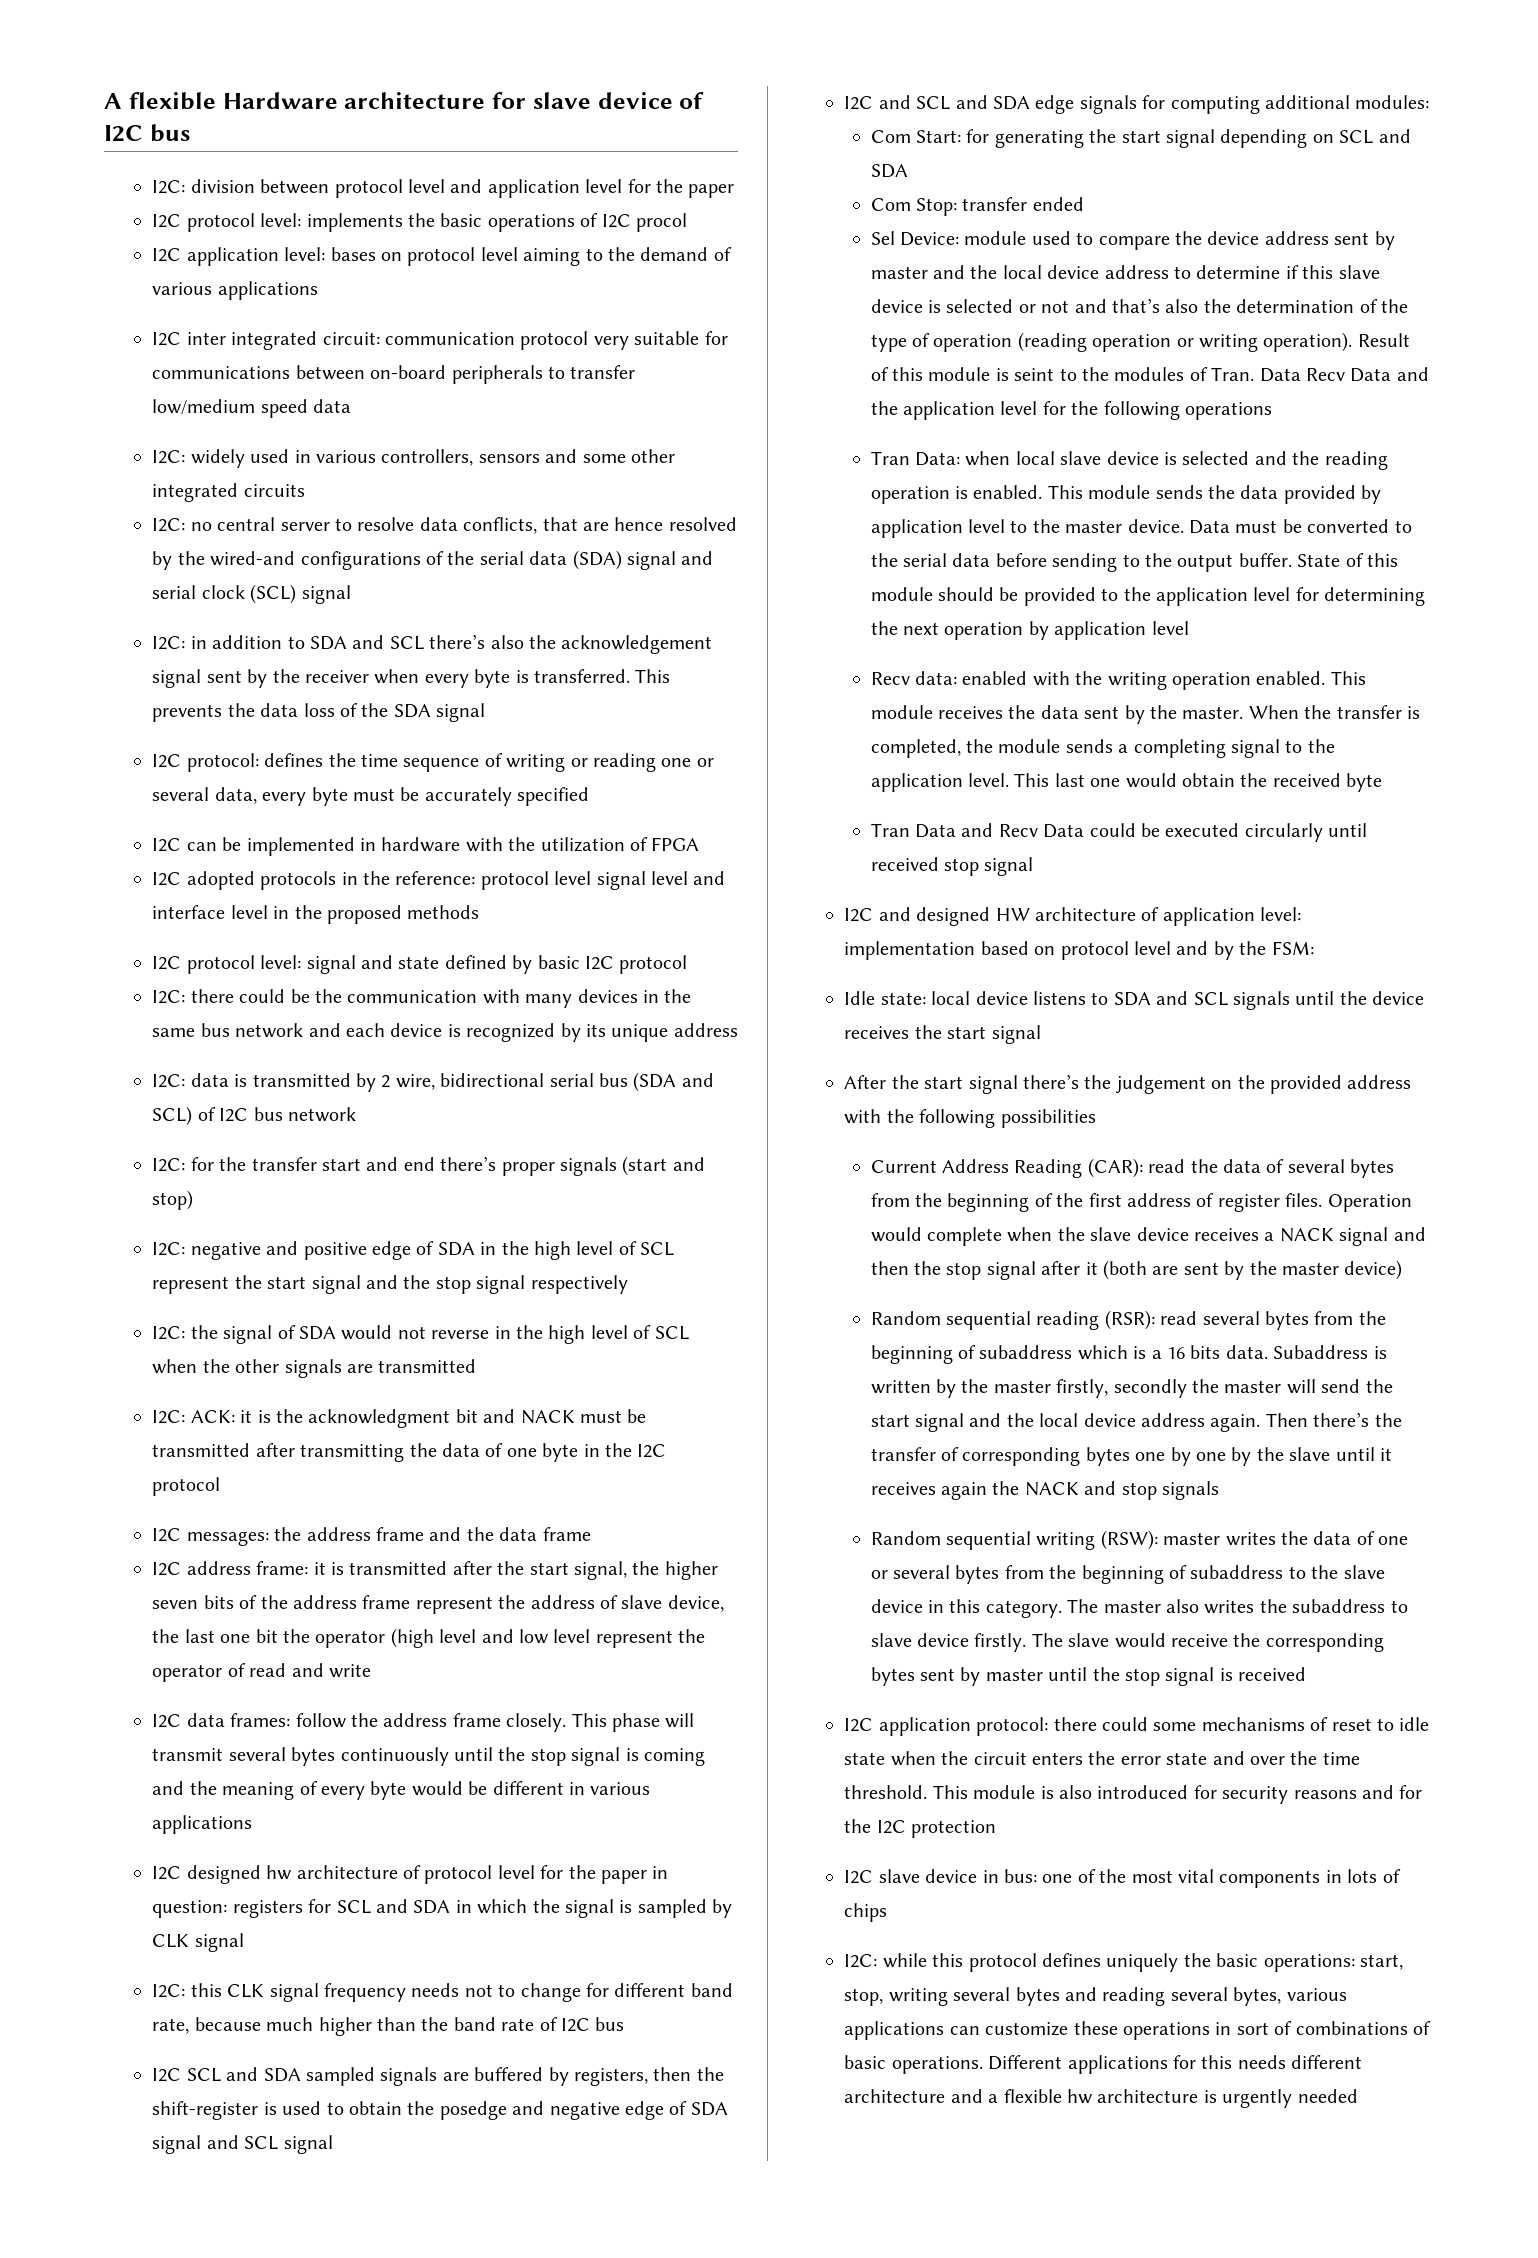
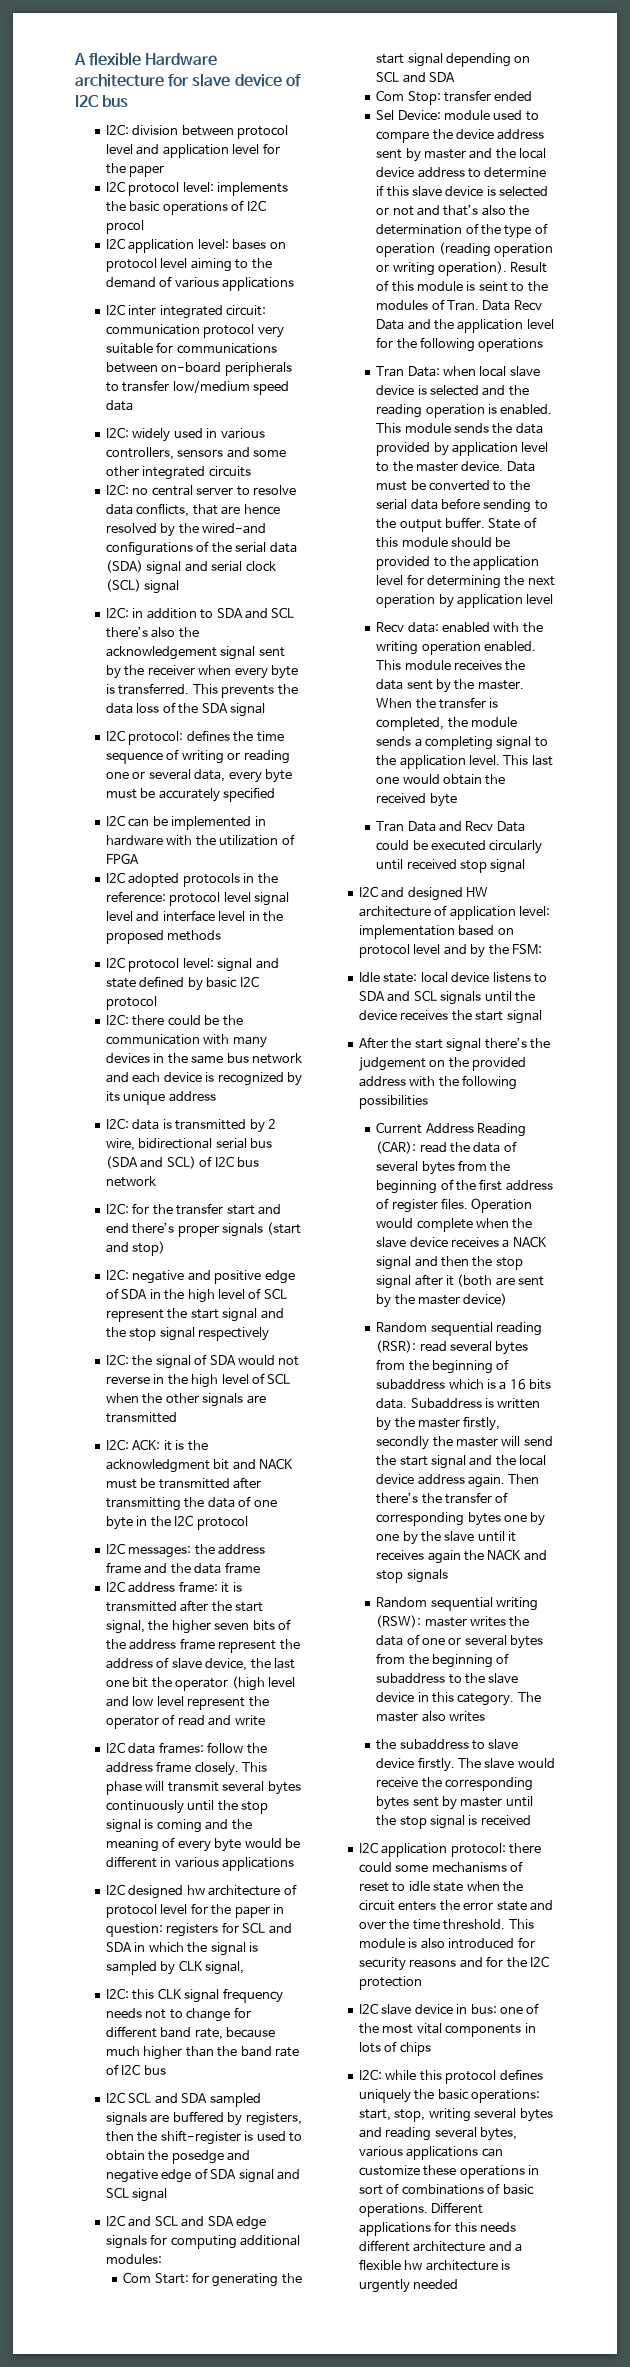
- I2C designed hw architecture of protocol level for the paper in question: registers for SCL and SDA in which the signal is sampled by CLK signal
+ I2C designed hw architecture of protocol level for the paper in question: registers for SCL and SDA in which the signal is sampled by CLK signal,
- The master also writes the subaddress to slave device firstly.
+ The master also writes
+ the subaddress to slave device firstly.

